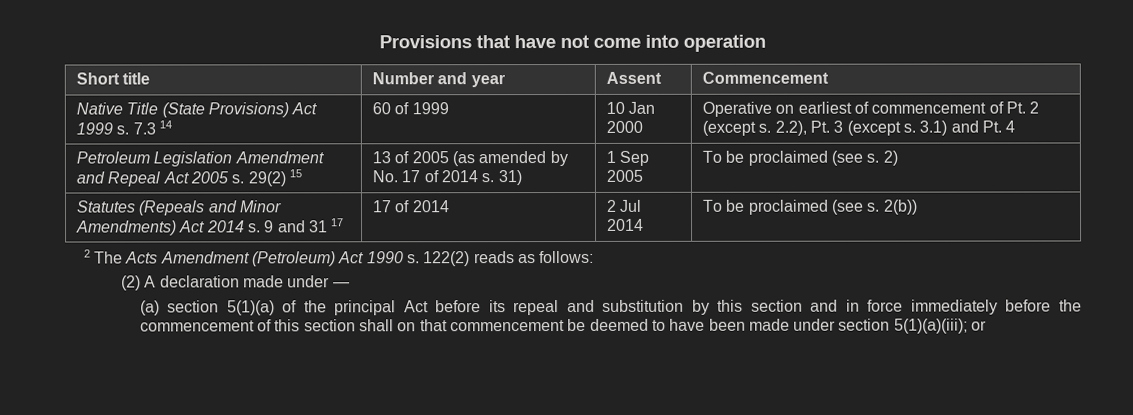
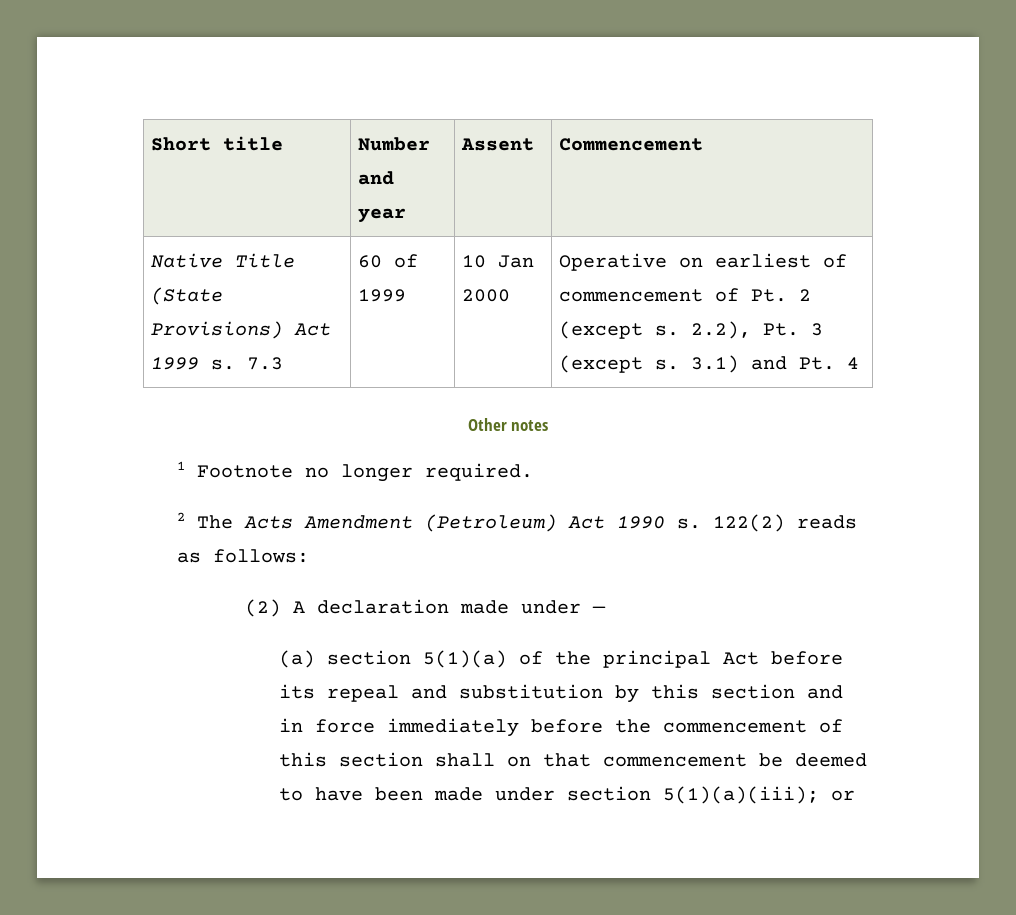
- Provisions that have not come into operation
- Native Title (State Provisions) Act 1999 s. 7.3 14 | 60 of 1999 | 10 Jan 2000 | Operative on earliest of commencement of Pt. 2 (except s. 2.2), Pt. 3 (except s. 3.1) and Pt. 4
+ Native Title (State Provisions) Act 1999 s. 7.3 | 60 of 1999 | 10 Jan 2000 | Operative on earliest of commencement of Pt. 2 (except s. 2.2), Pt. 3 (except s. 3.1) and Pt. 4
- Petroleum Legislation Amendment and Repeal Act 2005 s. 29(2) 15 | 13 of 2005 (as amended by No. 17 of 2014 s. 31) | 1 Sep 2005 | To be proclaimed (see s. 2)
- Statutes (Repeals and Minor Amendments) Act 2014 s. 9 and 31 17 | 17 of 2014 | 2 Jul 2014 | To be proclaimed (see s. 2(b))
+ Other notes
+ 1 Footnote no longer required.

